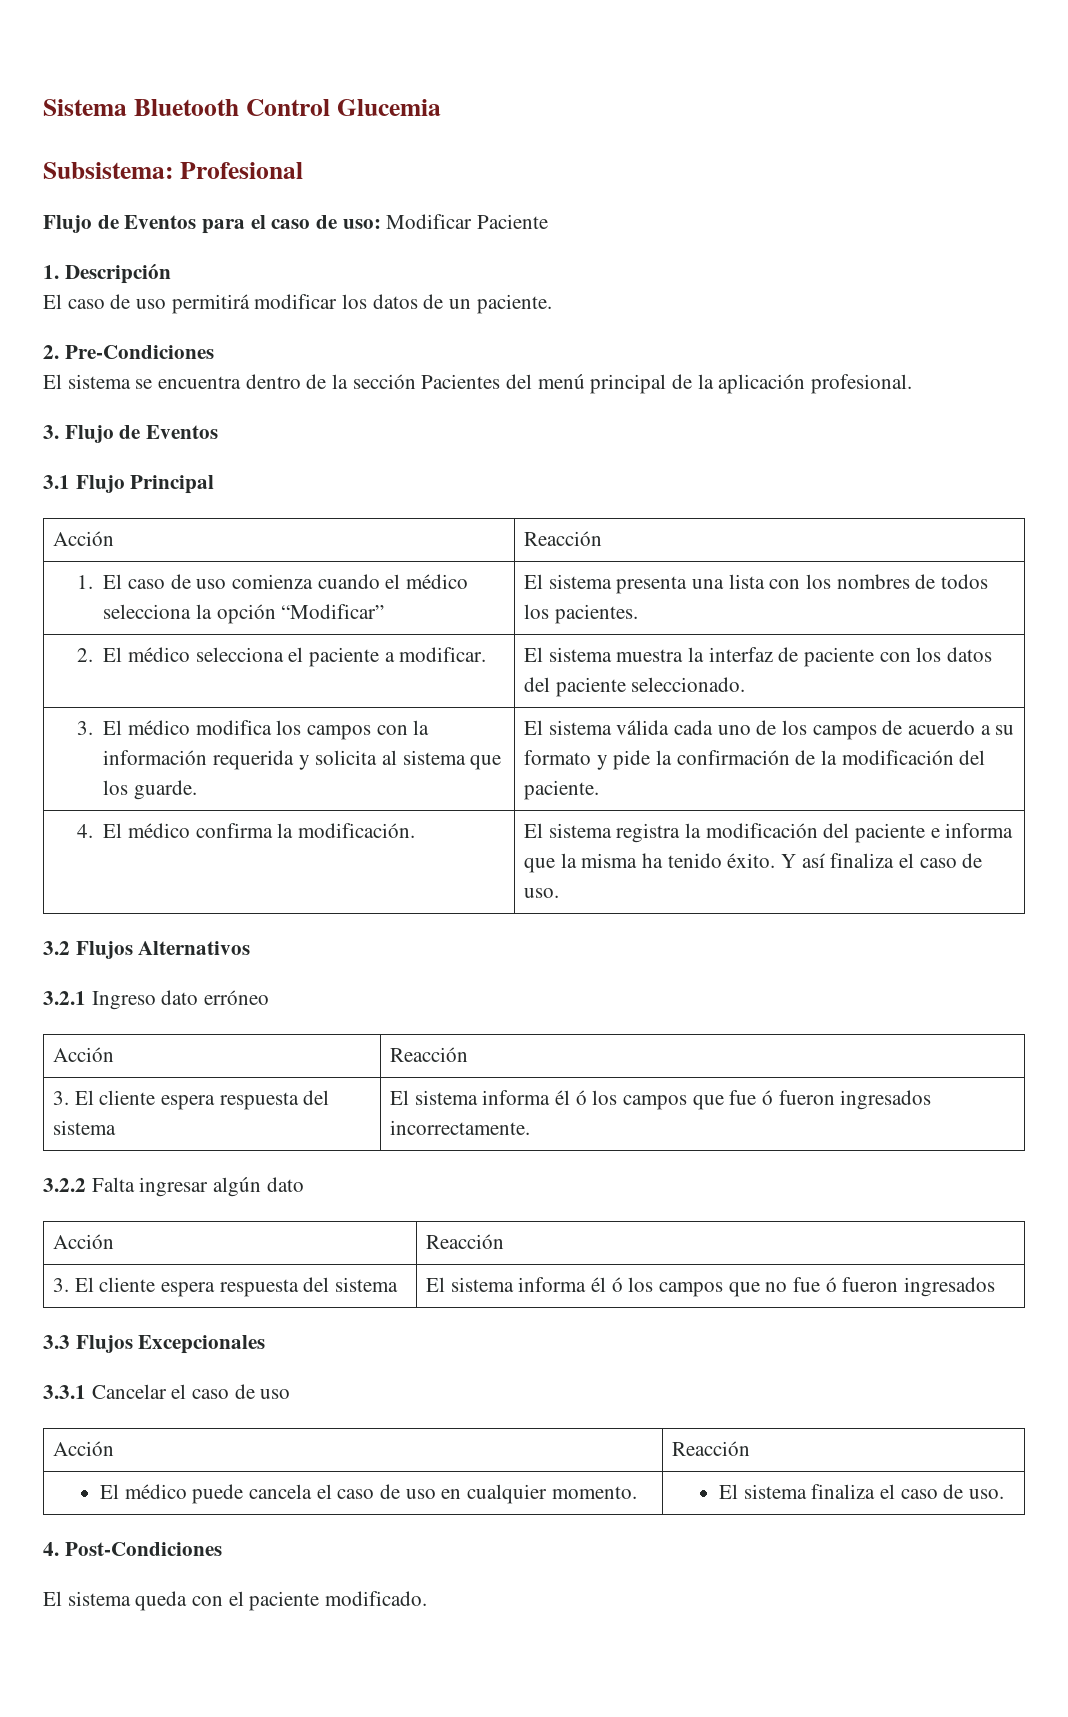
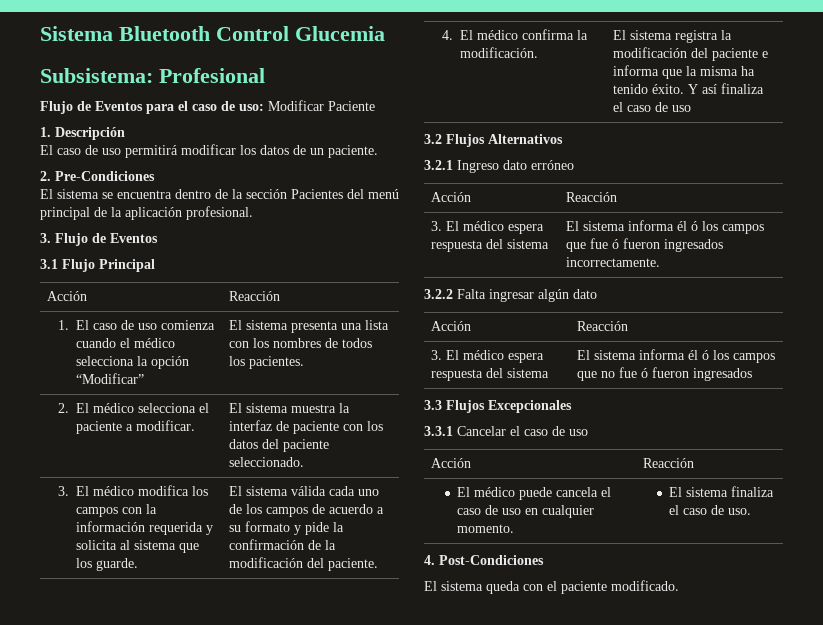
- 4. El médico confirma la modificación. | El sistema registra la modificación del paciente e informa que la misma ha tenido éxito. Y así finaliza el caso de uso.
+ 4. El médico confirma la modificación. | El sistema registra la modificación del paciente e informa que la misma ha tenido éxito. Y así finaliza el caso de uso
- 3. El cliente espera respuesta del sistema | El sistema informa él ó los campos que fue ó fueron ingresados incorrectamente.
+ 3. El médico espera respuesta del sistema | El sistema informa él ó los campos que fue ó fueron ingresados incorrectamente.
- 3. El cliente espera respuesta del sistema | El sistema informa él ó los campos que no fue ó fueron ingresados
+ 3. El médico espera respuesta del sistema | El sistema informa él ó los campos que no fue ó fueron ingresados

